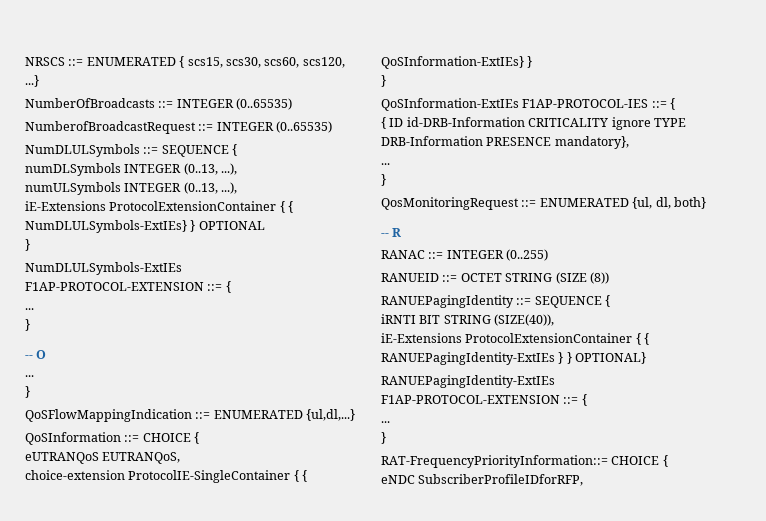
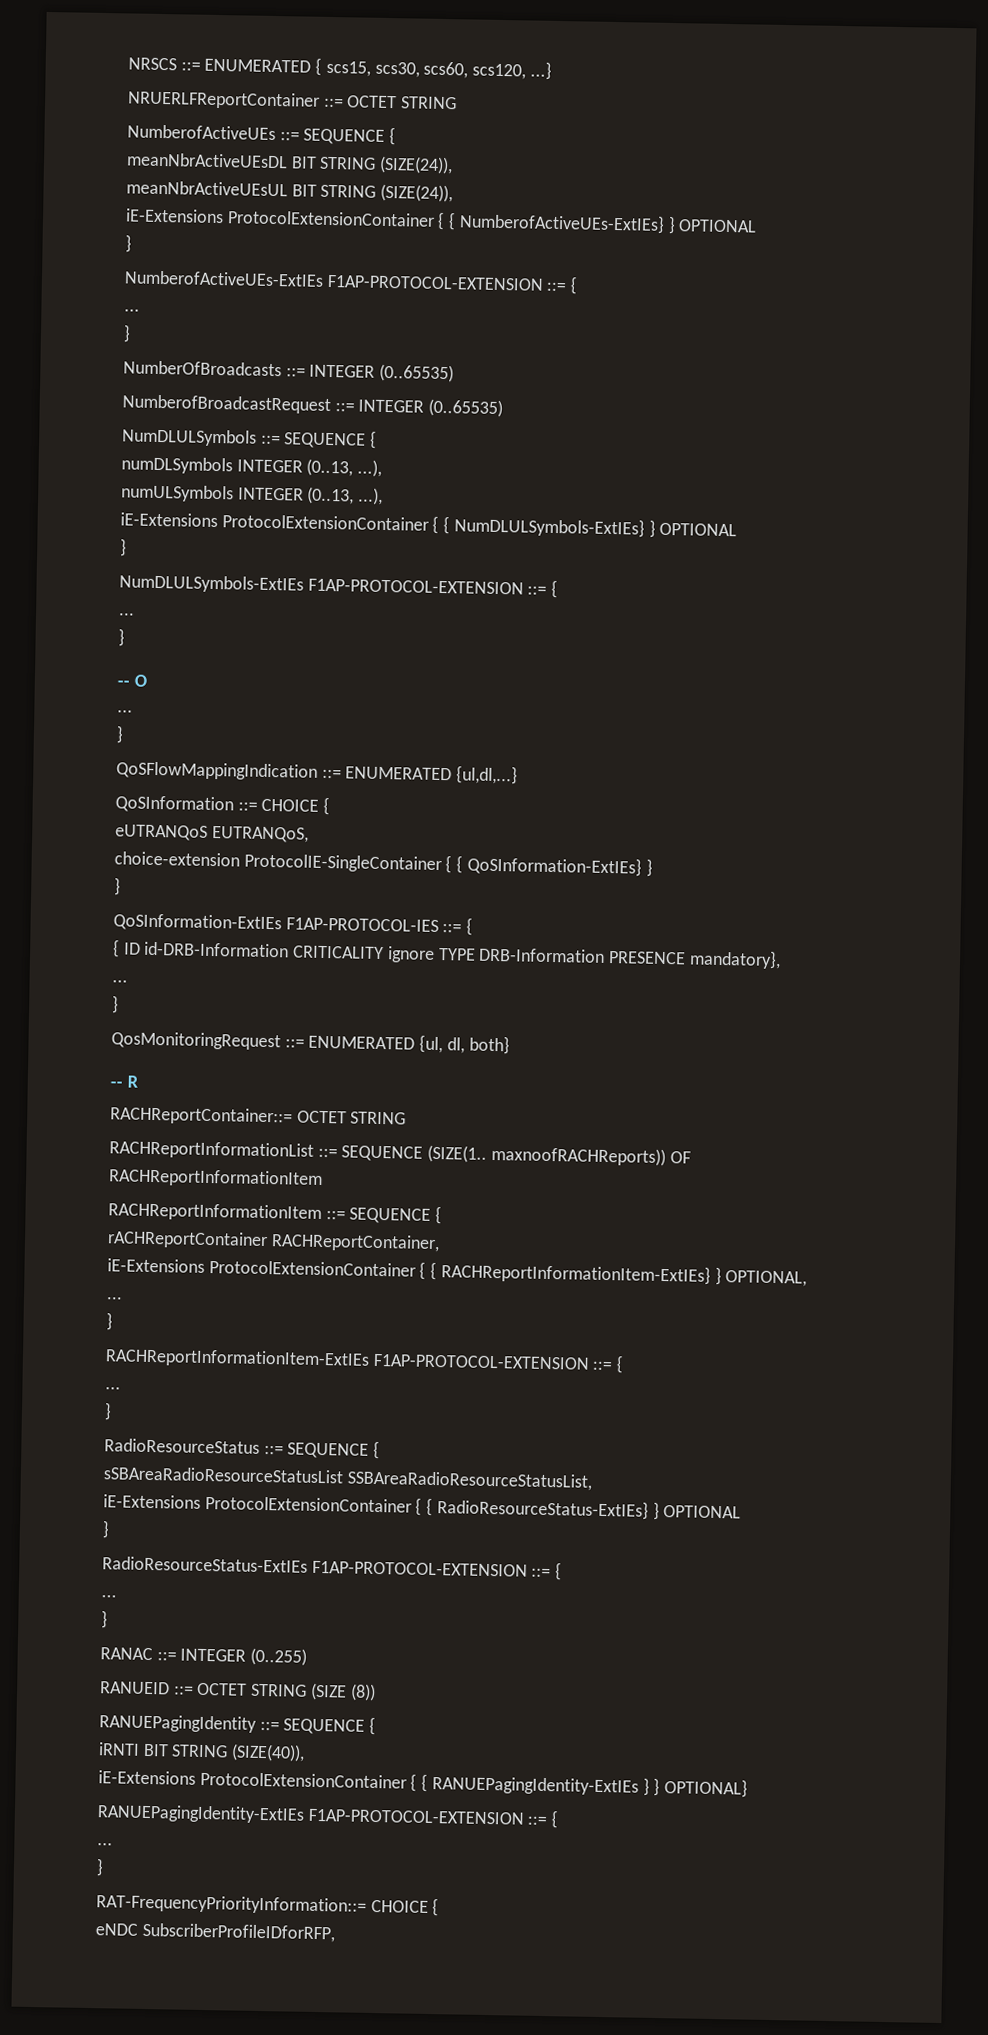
+ NRUERLFReportContainer ::= OCTET STRING
+ NumberofActiveUEs ::= SEQUENCE {
+ meanNbrActiveUEsDL BIT STRING (SIZE(24)),
+ meanNbrActiveUEsUL BIT STRING (SIZE(24)),
+ iE-Extensions ProtocolExtensionContainer { { NumberofActiveUEs-ExtIEs} } OPTIONAL
+ }
+ NumberofActiveUEs-ExtIEs F1AP-PROTOCOL-EXTENSION ::= {
+ ...
+ }
+ RACHReportContainer::= OCTET STRING
+ RACHReportInformationList ::= SEQUENCE (SIZE(1.. maxnoofRACHReports)) OF RACHReportInformationItem
+ RACHReportInformationItem ::= SEQUENCE {
+ rACHReportContainer RACHReportContainer,
+ iE-Extensions ProtocolExtensionContainer { { RACHReportInformationItem-ExtIEs} } OPTIONAL,
+ ...
+ }
+ RACHReportInformationItem-ExtIEs F1AP-PROTOCOL-EXTENSION ::= {
+ ...
+ }
+ RadioResourceStatus ::= SEQUENCE {
+ sSBAreaRadioResourceStatusList SSBAreaRadioResourceStatusList,
+ iE-Extensions ProtocolExtensionContainer { { RadioResourceStatus-ExtIEs} } OPTIONAL
+ }
+ RadioResourceStatus-ExtIEs F1AP-PROTOCOL-EXTENSION ::= {
+ ...
+ }

